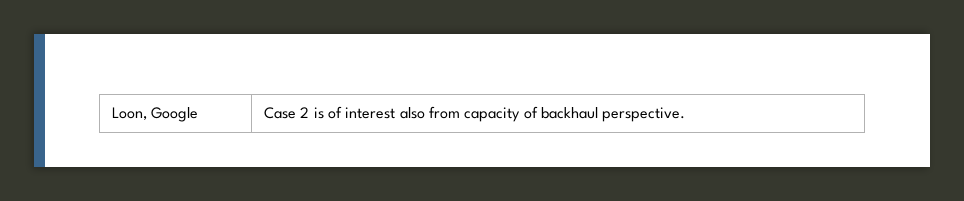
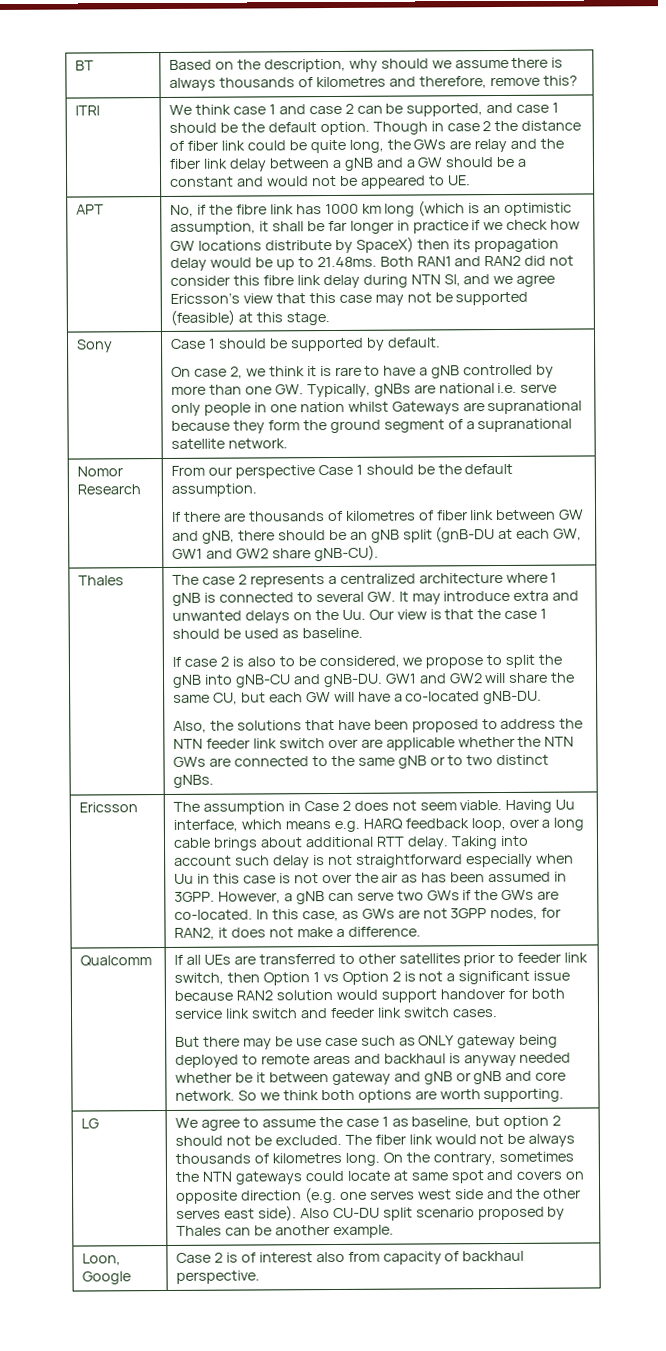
+ BT | Based on the description, why should we assume there is always thousands of kilometres and therefore, remove this?
+ ITRI | We think case 1 and case 2 can be supported, and case 1 should be the default option. Though in case 2 the distance of fiber link could be quite long, the GWs are relay and the fiber link delay between a gNB and a GW should be a constant and would not be appeared to UE.
+ APT | No, if the fibre link has 1000 km long (which is an optimistic assumption, it shall be far longer in practice if we check how GW locations distribute by SpaceX) then its propagation delay would be up to 21.48ms. Both RAN1 and RAN2 did not consider this fibre link delay during NTN SI, and we agree Ericsson’s view that this case may not be supported (feasible) at this stage.
+ Sony | Case 1 should be supported by default.
+ On case 2, we think it is rare to have a gNB controlled by more than one GW. Typically, gNBs are national i.e. serve only people in one nation whilst Gateways are supranational because they form the ground segment of a supranational satellite network.
+ Nomor Research | From our perspective Case 1 should be the default assumption.
+ If there are thousands of kilometres of fiber link between GW and gNB, there should be an gNB split (gnB-DU at each GW, GW1 and GW2 share gNB-CU).
+ Thales | The case 2 represents a centralized architecture where 1 gNB is connected to several GW. It may introduce extra and unwanted delays on the Uu. Our view is that the case 1 should be used as baseline.
+ If case 2 is also to be considered, we propose to split the gNB into gNB-CU and gNB-DU. GW1 and GW2 will share the same CU, but each GW will have a co-located gNB-DU.
+ Also, the solutions that have been proposed to address the NTN feeder link switch over are applicable whether the NTN GWs are connected to the same gNB or to two distinct gNBs.
+ Ericsson | The assumption in Case 2 does not seem viable. Having Uu interface, which means e.g. HARQ feedback loop, over a long cable brings about additional RTT delay. Taking into account such delay is not straightforward especially when Uu in this case is not over the air as has been assumed in 3GPP. However, a gNB can serve two GWs if the GWs are co-located. In this case, as GWs are not 3GPP nodes, for RAN2, it does not make a difference.
+ Qualcomm | If all UEs are transferred to other satellites prior to feeder link switch, then Option 1 vs Option 2 is not a significant issue because RAN2 solution would support handover for both service link switch and feeder link switch cases.
+ But there may be use case such as ONLY gateway being deployed to remote areas and backhaul is anyway needed whether be it between gateway and gNB or gNB and core network. So we think both options are worth supporting.
+ LG | We agree to assume the case 1 as baseline, but option 2 should not be excluded. The fiber link would not be always thousands of kilometres long. On the contrary, sometimes the NTN gateways could locate at same spot and covers on opposite direction (e.g. one serves west side and the other serves east side). Also CU-DU split scenario proposed by Thales can be another example.

